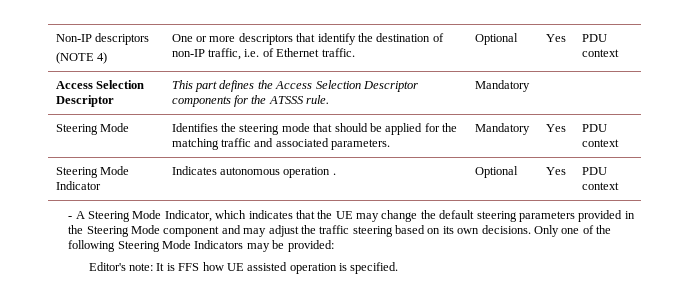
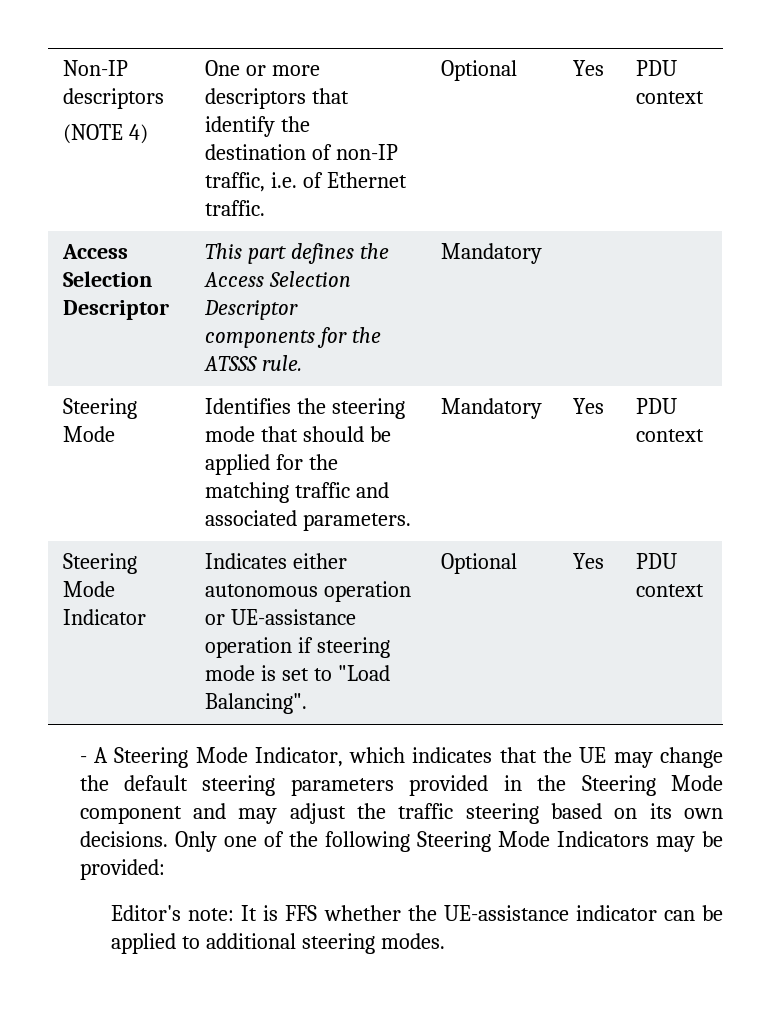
- Steering Mode Indicator | Indicates autonomous operation . | Optional | Yes | PDU context
+ Steering Mode Indicator | Indicates either autonomous operation or UE-assistance operation if steering mode is set to "Load Balancing". | Optional | Yes | PDU context
- Editor's note: It is FFS how UE assisted operation is specified.
+ Editor's note: It is FFS whether the UE-assistance indicator can be applied to additional steering modes.

